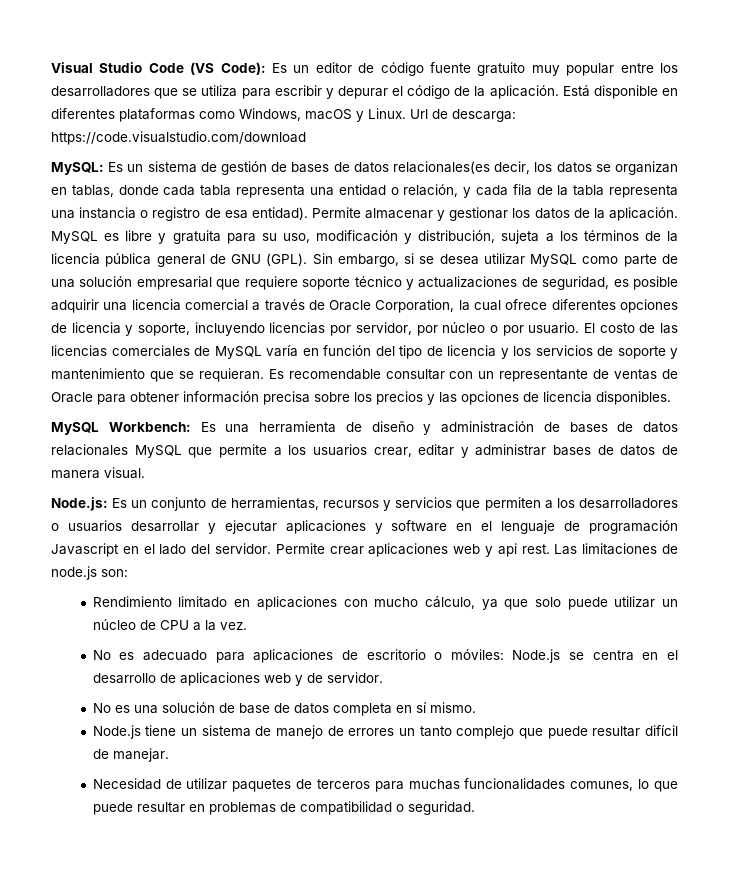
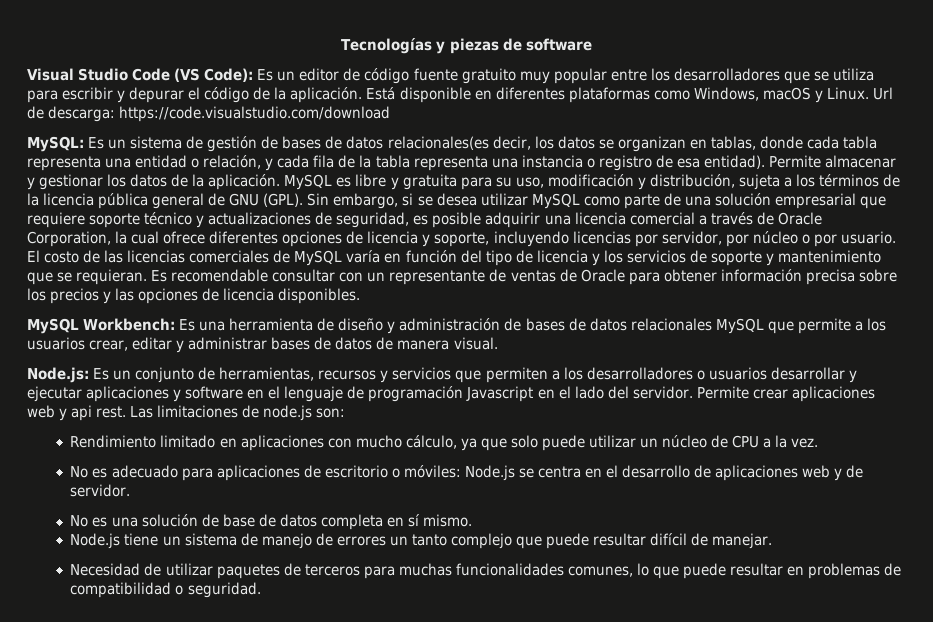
+ Tecnologías y piezas de software

